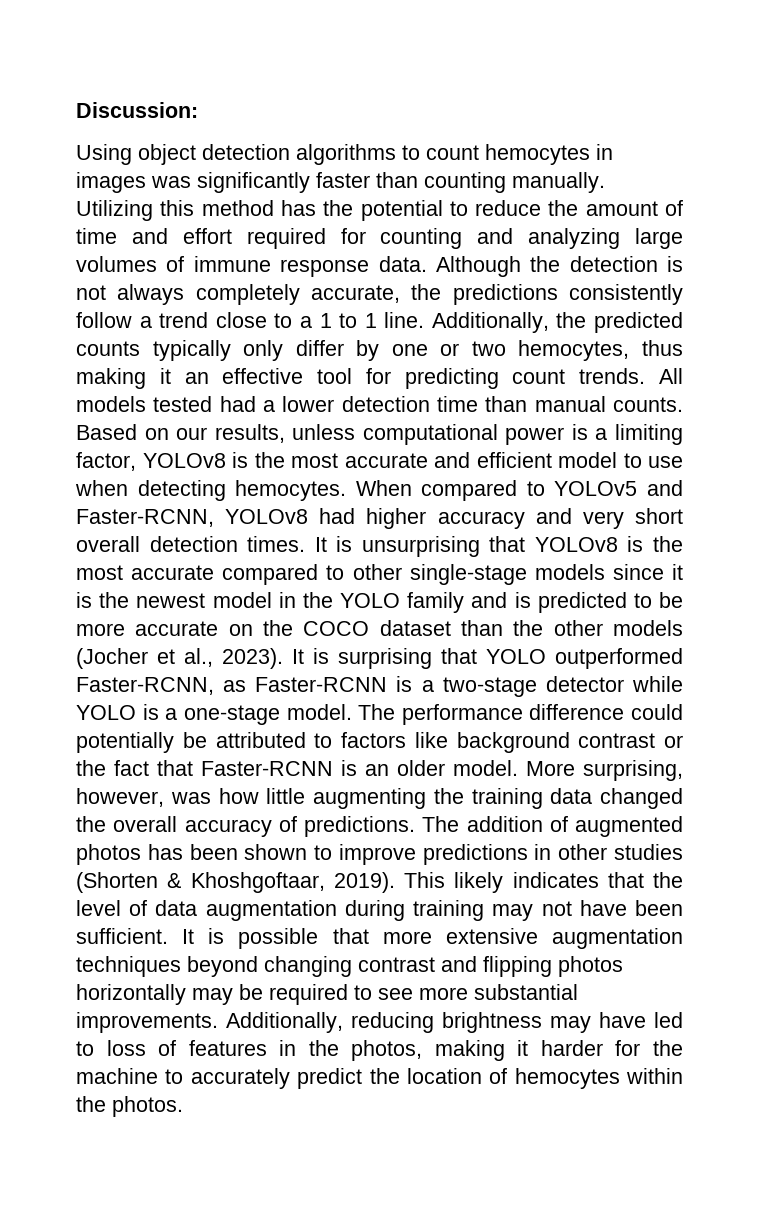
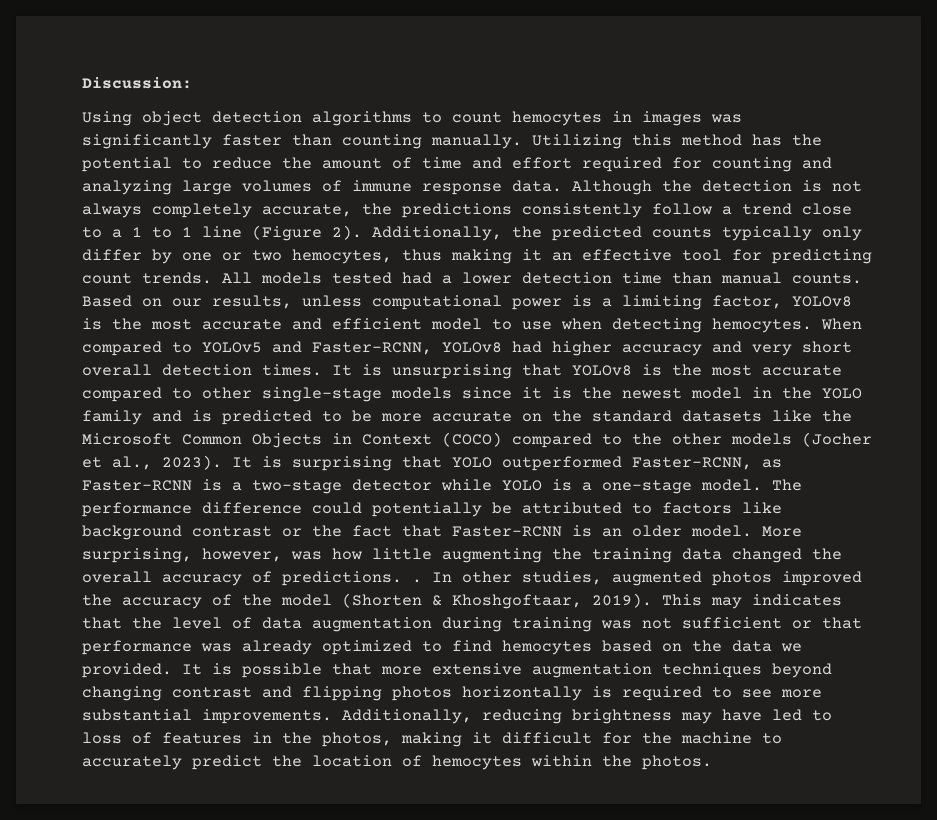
- Although the detection is not always completely accurate, the predictions consistently follow a trend close to a 1 to 1 line.
+ Although the detection is not always completely accurate, the predictions consistently follow a trend close to a 1 to 1 line (Figure 2).
- It is unsurprising that YOLOv8 is the most accurate compared to other single-stage models since it is the newest model in the YOLO family and is predicted to be more accurate on the COCO dataset than the other models (Jocher et al., 2023).
+ It is unsurprising that YOLOv8 is the most accurate compared to other single-stage models since it is the newest model in the YOLO family and is predicted to be more accurate on the standard datasets like the Microsoft Common Objects in Context (COCO) compared to the other models (Jocher et al., 2023).
- More surprising, however, was how little augmenting the training data changed the overall accuracy of predictions. The addition of augmented photos has been shown to improve predictions in other studies (Shorten & Khoshgoftaar, 2019).
+ More surprising, however, was how little augmenting the training data changed the overall accuracy of predictions. . In other studies, augmented photos improved the accuracy of the model (Shorten & Khoshgoftaar, 2019).
- This likely indicates that the level of data augmentation during training may not have been sufficient.
+ This may indicates that the level of data augmentation during training was not sufficient or that performance was already optimized to find hemocytes based on the data we provided.
- It is possible that more extensive augmentation techniques beyond changing contrast and flipping photos horizontally may be required to see more substantial improvements.
+ It is possible that more extensive augmentation techniques beyond changing contrast and flipping photos horizontally is required to see more substantial improvements.
- Additionally, reducing brightness may have led to loss of features in the photos, making it harder for the machine to accurately predict the location of hemocytes within the photos.
+ Additionally, reducing brightness may have led to loss of features in the photos, making it difficult for the machine to accurately predict the location of hemocytes within the photos.

